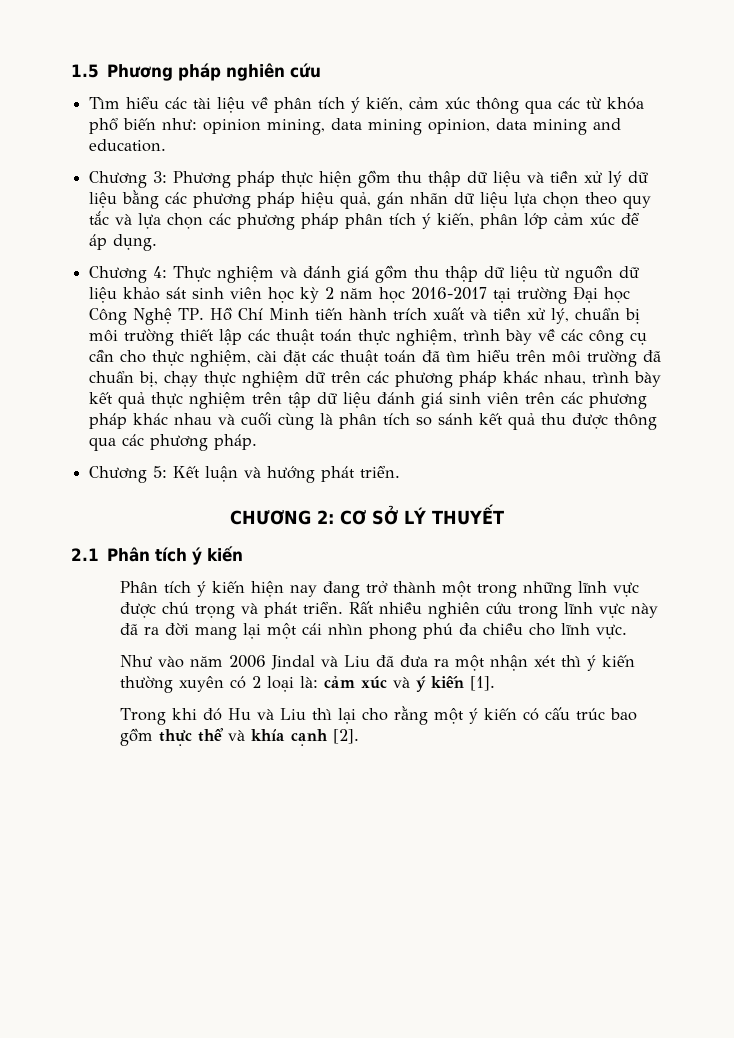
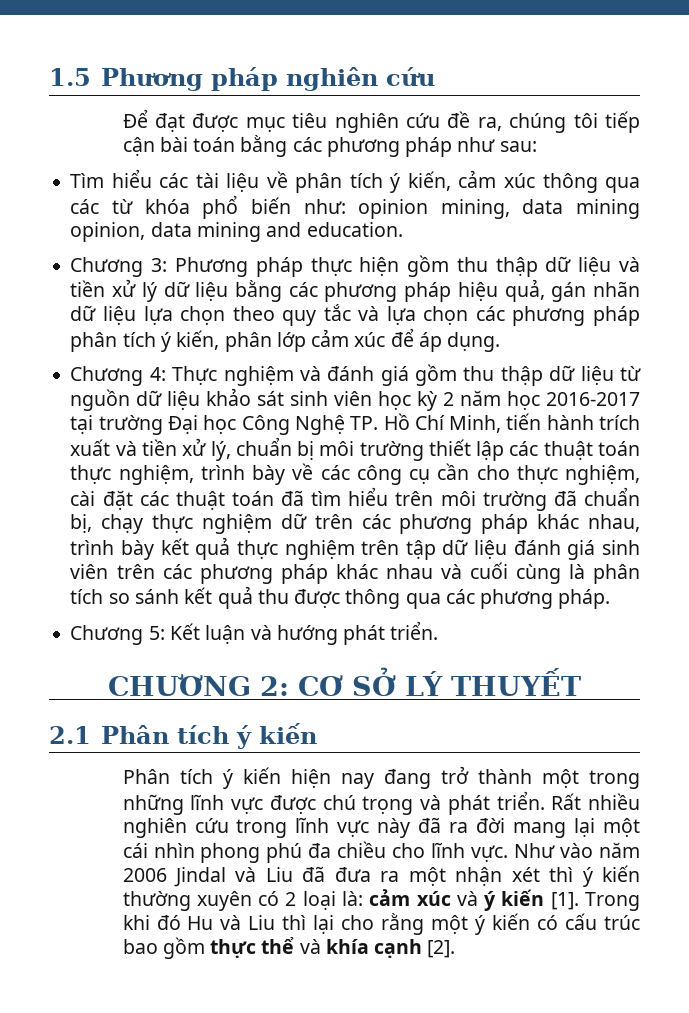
+ Để đạt được mục tiêu nghiên cứu đề ra, chúng tôi tiếp cận bài toán bằng các phương pháp như sau:
- Thực nghiệm và đánh giá gồm thu thập dữ liệu từ nguồn dữ liệu khảo sát sinh viên học kỳ 2 năm học 2016-2017 tại trường Đại học Công Nghệ TP. Hồ Chí Minh tiến hành trích xuất và tiền xử lý, chuẩn bị môi trường thiết lập các thuật toán thực nghiệm, trình bày về các công cụ cần cho thực nghiệm, cài đặt các thuật toán đã tìm hiểu trên môi trường đã chuẩn bị, chạy thực nghiệm dữ trên các phương pháp khác nhau, trình bày kết quả thực nghiệm trên tập dữ liệu đánh giá sinh viên trên các phương pháp khác nhau và cuối cùng là phân tích so sánh kết quả thu được thông qua các phương pháp.
+ Thực nghiệm và đánh giá gồm thu thập dữ liệu từ nguồn dữ liệu khảo sát sinh viên học kỳ 2 năm học 2016-2017 tại trường Đại học Công Nghệ TP. Hồ Chí Minh, tiến hành trích xuất và tiền xử lý, chuẩn bị môi trường thiết lập các thuật toán thực nghiệm, trình bày về các công cụ cần cho thực nghiệm, cài đặt các thuật toán đã tìm hiểu trên môi trường đã chuẩn bị, chạy thực nghiệm dữ trên các phương pháp khác nhau, trình bày kết quả thực nghiệm trên tập dữ liệu đánh giá sinh viên trên các phương pháp khác nhau và cuối cùng là phân tích so sánh kết quả thu được thông qua các phương pháp.
- Rất nhiều nghiên cứu trong lĩnh vực này đã ra đời mang lại một cái nhìn phong phú đa chiều cho lĩnh vực.
- Như vào năm 2006 Jindal và Liu đã đưa ra một nhận xét thì ý kiến thường xuyên có 2 loại là:
+ Rất nhiều nghiên cứu trong lĩnh vực này đã ra đời mang lại một cái nhìn phong phú đa chiều cho lĩnh vực. Như vào năm 2006 Jindal và Liu đã đưa ra một nhận xét thì ý kiến thường xuyên có 2 loại là:
- cảm xúc và ý kiến [1].
- Trong khi đó Hu và Liu thì lại cho rằng một ý kiến có cấu trúc bao gồm thực thể và khía cạnh [2].
+ cảm xúc và ý kiến [1]. Trong khi đó Hu và Liu thì lại cho rằng một ý kiến có cấu trúc bao gồm thực thể và khía cạnh [2].

